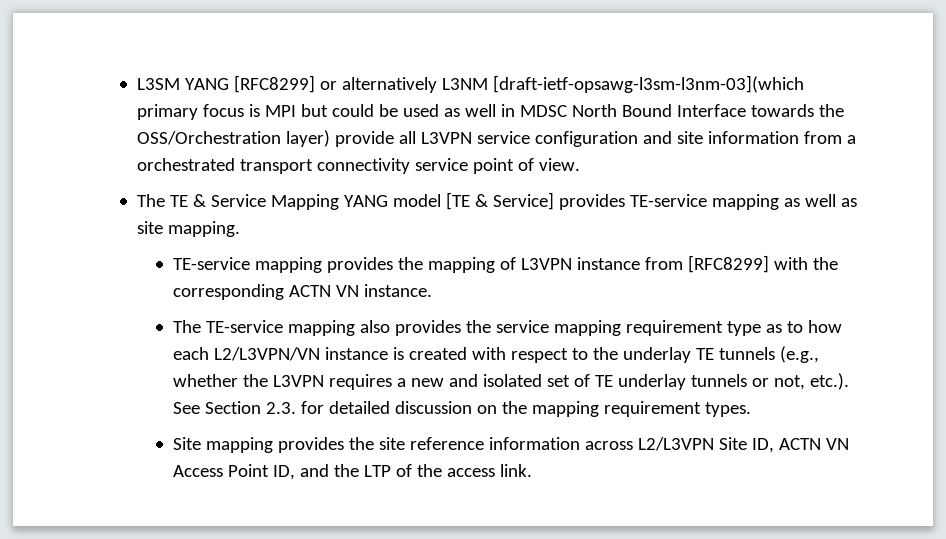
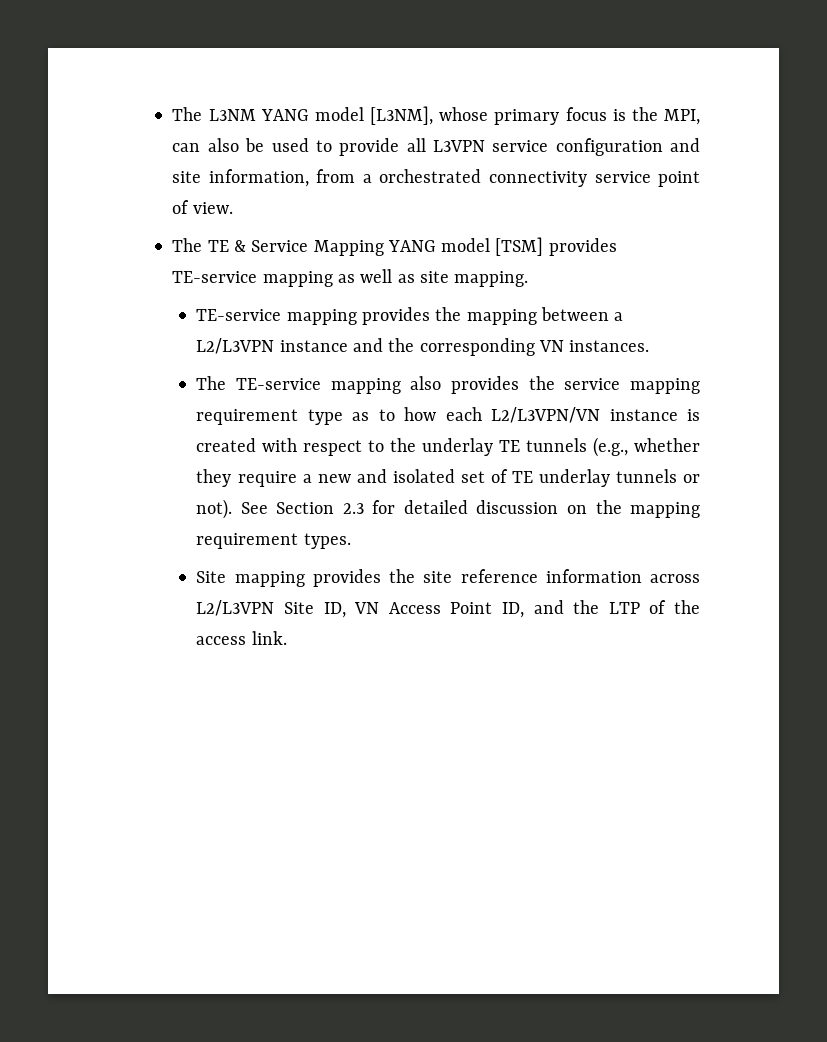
- L3SM YANG [RFC8299] or alternatively L3NM [draft-ietf-opsawg-l3sm-l3nm-03](which primary focus is MPI but could be used as well in MDSC North Bound Interface towards the OSS/Orchestration layer) provide all L3VPN service configuration and site information from a orchestrated transport connectivity service point of view.
+ The L3NM YANG model [L3NM], whose primary focus is the MPI, can also be used to provide all L3VPN service configuration and site information, from a orchestrated connectivity service point of view.
- The TE & Service Mapping YANG model [TE & Service] provides TE-service mapping as well as site mapping.
+ The TE & Service Mapping YANG model [TSM] provides TE-service mapping as well as site mapping.
- TE-service mapping provides the mapping of L3VPN instance from [RFC8299] with the corresponding ACTN VN instance.
+ TE-service mapping provides the mapping between a L2/L3VPN instance and the corresponding VN instances.
- The TE-service mapping also provides the service mapping requirement type as to how each L2/L3VPN/VN instance is created with respect to the underlay TE tunnels (e.g., whether the L3VPN requires a new and isolated set of TE underlay tunnels or not, etc.). See Section 2.3. for detailed discussion on the mapping requirement types.
+ The TE-service mapping also provides the service mapping requirement type as to how each L2/L3VPN/VN instance is created with respect to the underlay TE tunnels (e.g., whether they require a new and isolated set of TE underlay tunnels or not). See Section 2.3 for detailed discussion on the mapping requirement types.
- Site mapping provides the site reference information across L2/L3VPN Site ID, ACTN VN Access Point ID, and the LTP of the access link.
+ Site mapping provides the site reference information across L2/L3VPN Site ID, VN Access Point ID, and the LTP of the access link.

